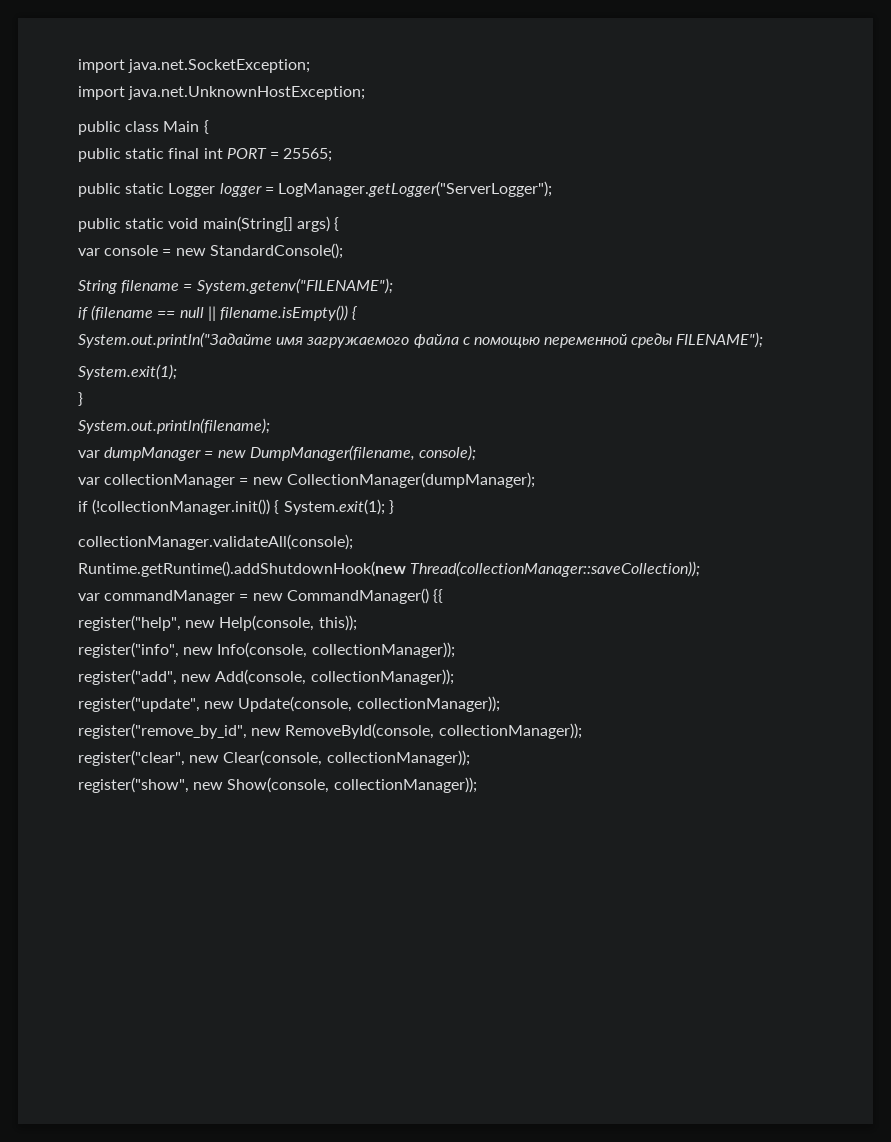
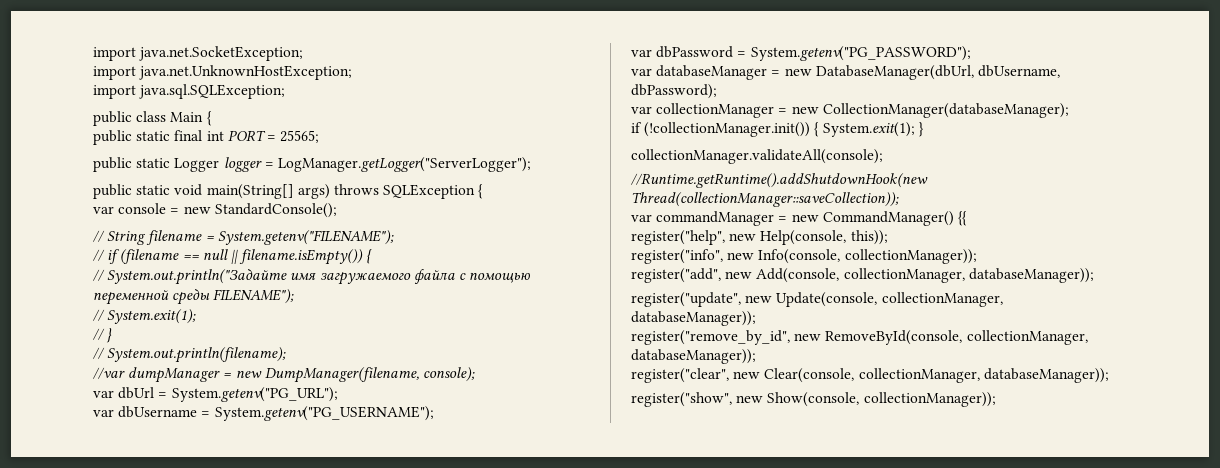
+ import java.sql.SQLException;
- public static void main(String[] args) {
+ public static void main(String[] args) throws SQLException {
- String filename = System.getenv("FILENAME");
+ // String filename = System.getenv("FILENAME");
- if (filename == null || filename.isEmpty()) {
+ // if (filename == null || filename.isEmpty()) {
- System.out.println("Задайте имя загружаемого файла с помощью переменной среды FILENAME");
- System.exit(1);
- }
- System.out.println(filename);
+ // System.out.println("Задайте имя загружаемого файла с помощью переменной среды FILENAME");
+ // System.exit(1);
+ // }
+ // System.out.println(filename);
- var dumpManager = new DumpManager(filename, console);
+ //var dumpManager = new DumpManager(filename, console);
+ var dbUrl = System.getenv("PG_URL");
+ var dbUsername = System.getenv("PG_USERNAME");
+ var dbPassword = System.getenv("PG_PASSWORD");
+ var databaseManager = new DatabaseManager(dbUrl, dbUsername, dbPassword);
- var collectionManager = new CollectionManager(dumpManager);
+ var collectionManager = new CollectionManager(databaseManager);
- Runtime.getRuntime().addShutdownHook(new Thread(collectionManager::saveCollection));
+ //Runtime.getRuntime().addShutdownHook(new Thread(collectionManager::saveCollection));
- register("add", new Add(console, collectionManager));
+ register("add", new Add(console, collectionManager, databaseManager));
- register("update", new Update(console, collectionManager));
+ register("update", new Update(console, collectionManager, databaseManager));
- register("remove_by_id", new RemoveById(console, collectionManager));
+ register("remove_by_id", new RemoveById(console, collectionManager, databaseManager));
- register("clear", new Clear(console, collectionManager));
+ register("clear", new Clear(console, collectionManager, databaseManager));

